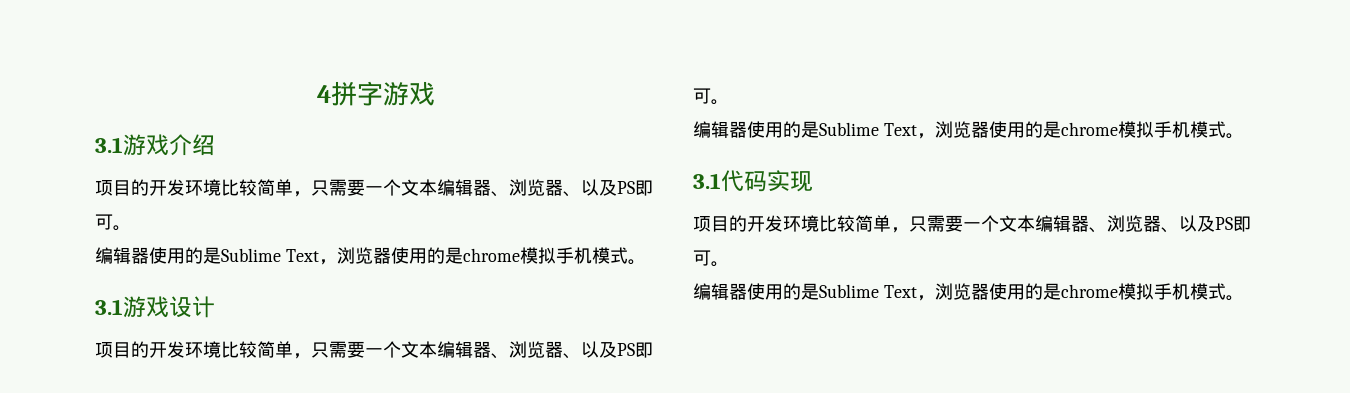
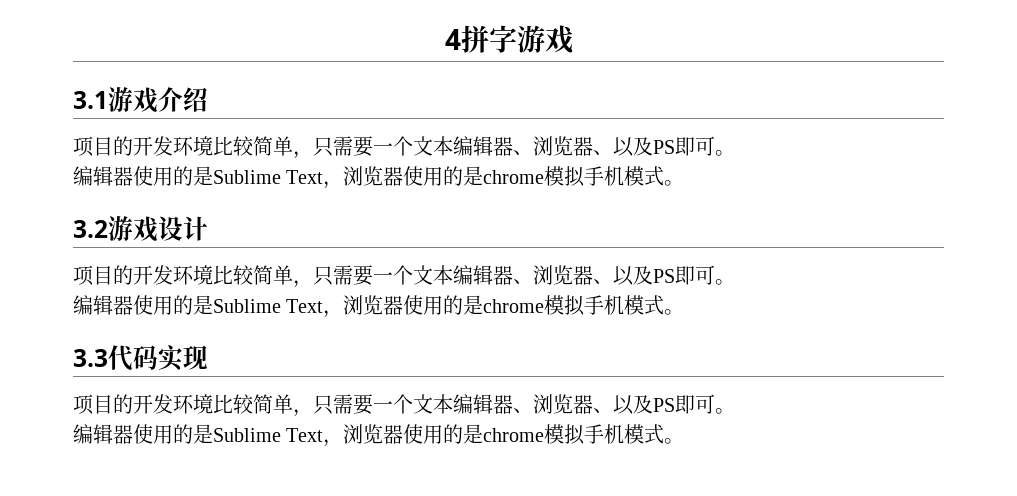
- 3.1游戏设计
+ 3.2游戏设计
- 3.1代码实现
+ 3.3代码实现

